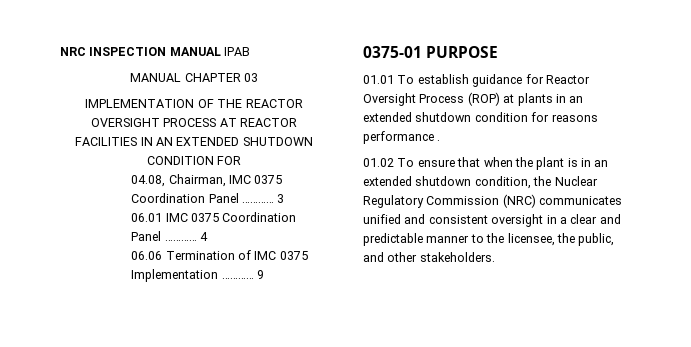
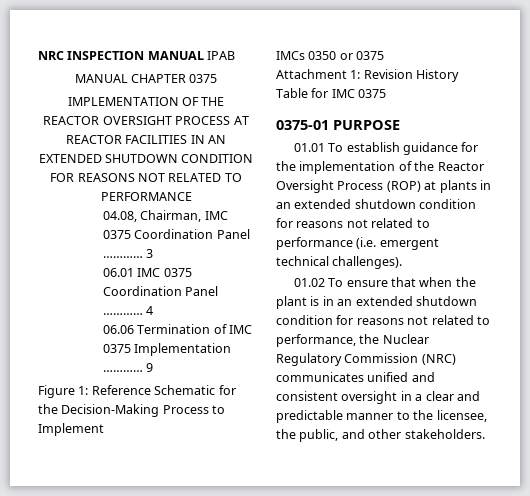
- MANUAL CHAPTER 03
+ MANUAL CHAPTER 0375
- IMPLEMENTATION OF THE REACTOR OVERSIGHT PROCESS AT REACTOR FACILITIES IN AN EXTENDED SHUTDOWN CONDITION FOR
+ IMPLEMENTATION OF THE REACTOR OVERSIGHT PROCESS AT REACTOR FACILITIES IN AN EXTENDED SHUTDOWN CONDITION FOR REASONS NOT RELATED TO PERFORMANCE
+ Figure 1: Reference Schematic for the Decision-Making Process to Implement
+ IMCs 0350 or 0375
+ Attachment 1: Revision History Table for IMC 0375
- 01.01 To establish guidance for Reactor Oversight Process (ROP) at plants in an extended shutdown condition for reasons performance .
+ 01.01 To establish guidance for the implementation of the Reactor Oversight Process (ROP) at plants in an extended shutdown condition for reasons not related to performance (i.e. emergent technical challenges).
- 01.02 To ensure that when the plant is in an extended shutdown condition, the Nuclear Regulatory Commission (NRC) communicates unified and consistent oversight in a clear and predictable manner to the licensee, the public, and other stakeholders.
+ 01.02 To ensure that when the plant is in an extended shutdown condition for reasons not related to performance, the Nuclear Regulatory Commission (NRC) communicates unified and consistent oversight in a clear and predictable manner to the licensee, the public, and other stakeholders.

